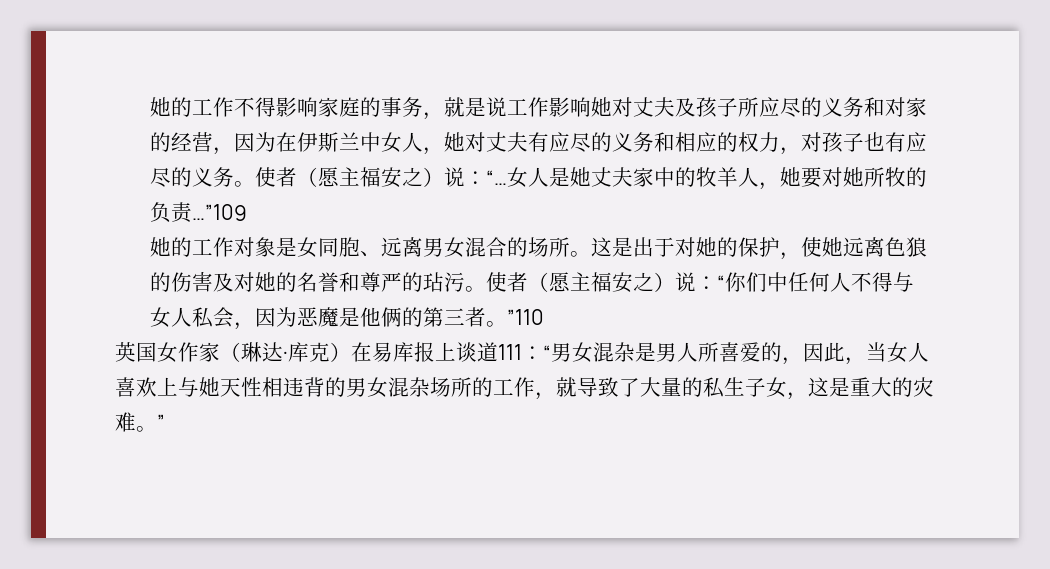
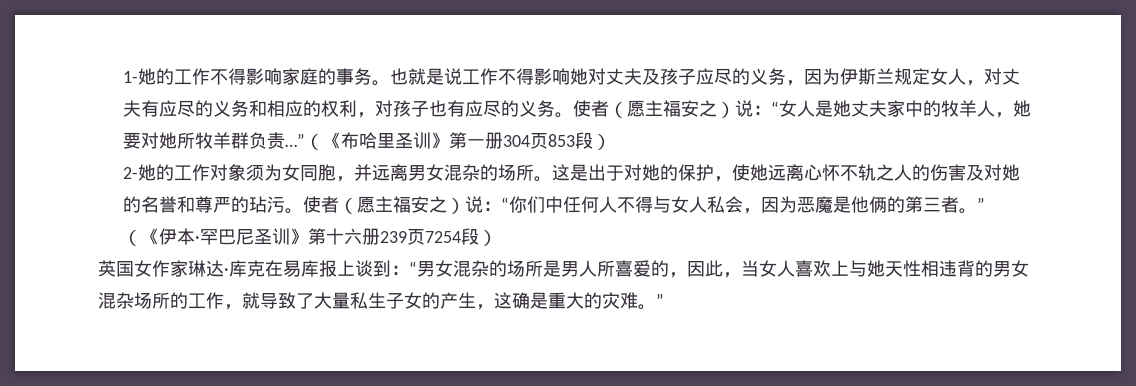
- 她的工作不得影响家庭的事务，就是说工作影响她对丈夫及孩子所应尽的义务和对家的经营，因为在伊斯兰中女人，她对丈夫有应尽的义务和相应的权力，对孩子也有应尽的义务。
+ 1-她的工作不得影响家庭的事务。也就是说工作不得影响她对丈夫及孩子应尽的义务，因为伊斯兰规定女人，对丈夫有应尽的义务和相应的权利，对孩子也有应尽的义务。
- 使者（愿主福安之）说：“…女人是她丈夫家中的牧羊人，她要对她所牧的负责…”109
- 她的工作对象是女同胞、远离男女混合的场所。
+ 使者（愿主福安之）说：“女人是她丈夫家中的牧羊人，她要对她所牧羊群负责…”（《布哈里圣训》第一册304页853段）
+ 2-她的工作对象须为女同胞，并远离男女混杂的场所。
- 这是出于对她的保护，使她远离色狼的伤害及对她的名誉和尊严的玷污。
+ 这是出于对她的保护，使她远离心怀不轨之人的伤害及对她的名誉和尊严的玷污。
- 使者（愿主福安之）说：“你们中任何人不得与女人私会，因为恶魔是他俩的第三者。”110
+ 使者（愿主福安之）说：“你们中任何人不得与女人私会，因为恶魔是他俩的第三者。”（《伊本·罕巴尼圣训》第十六册239页7254段）
- 英国女作家（琳达·库克）在易库报上谈道111：“男女混杂是男人所喜爱的，因此，当女人喜欢上与她天性相违背的男女混杂场所的工作，就导致了大量的私生子女，这是重大的灾难。”
+ 英国女作家琳达·库克在易库报上谈到：“男女混杂的场所是男人所喜爱的，因此，当女人喜欢上与她天性相违背的男女混杂场所的工作，就导致了大量私生子女的产生，这确是重大的灾难。”

